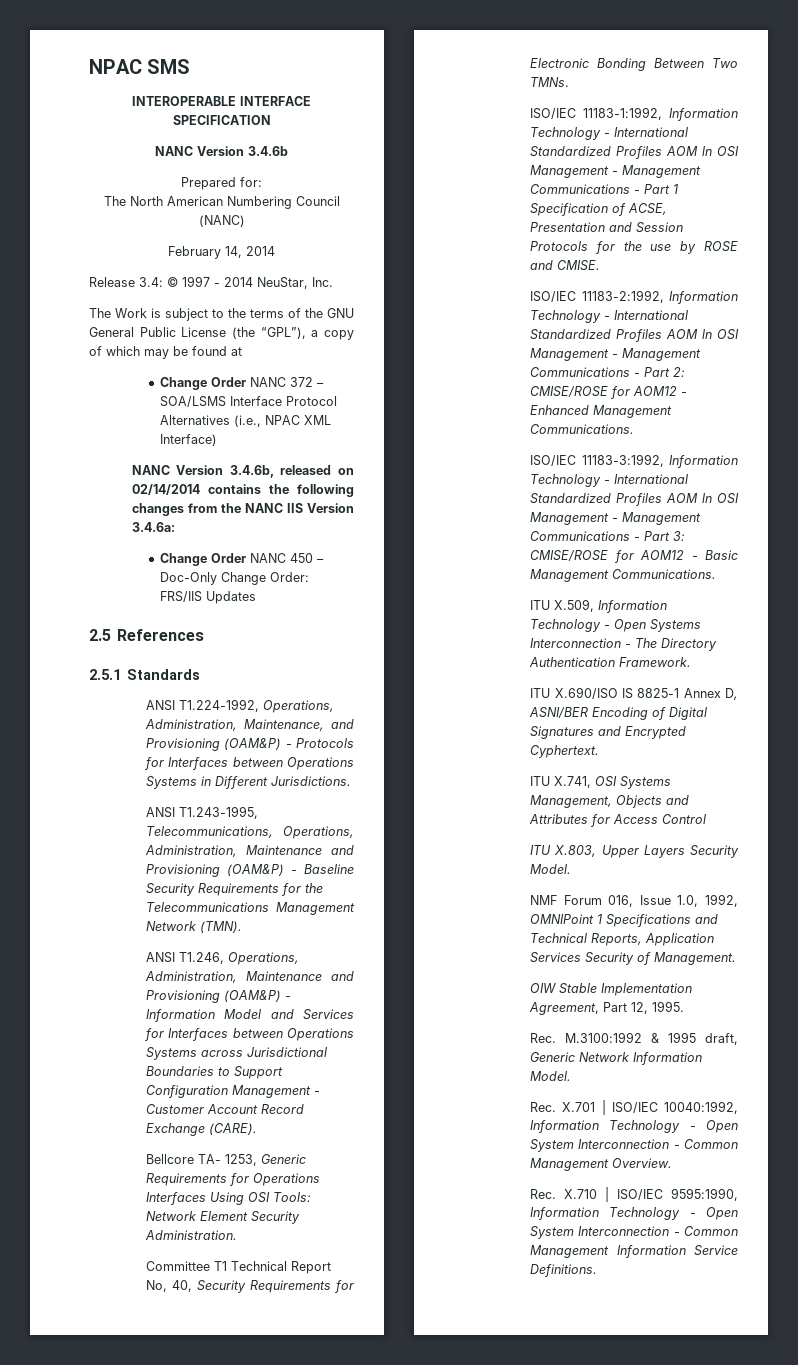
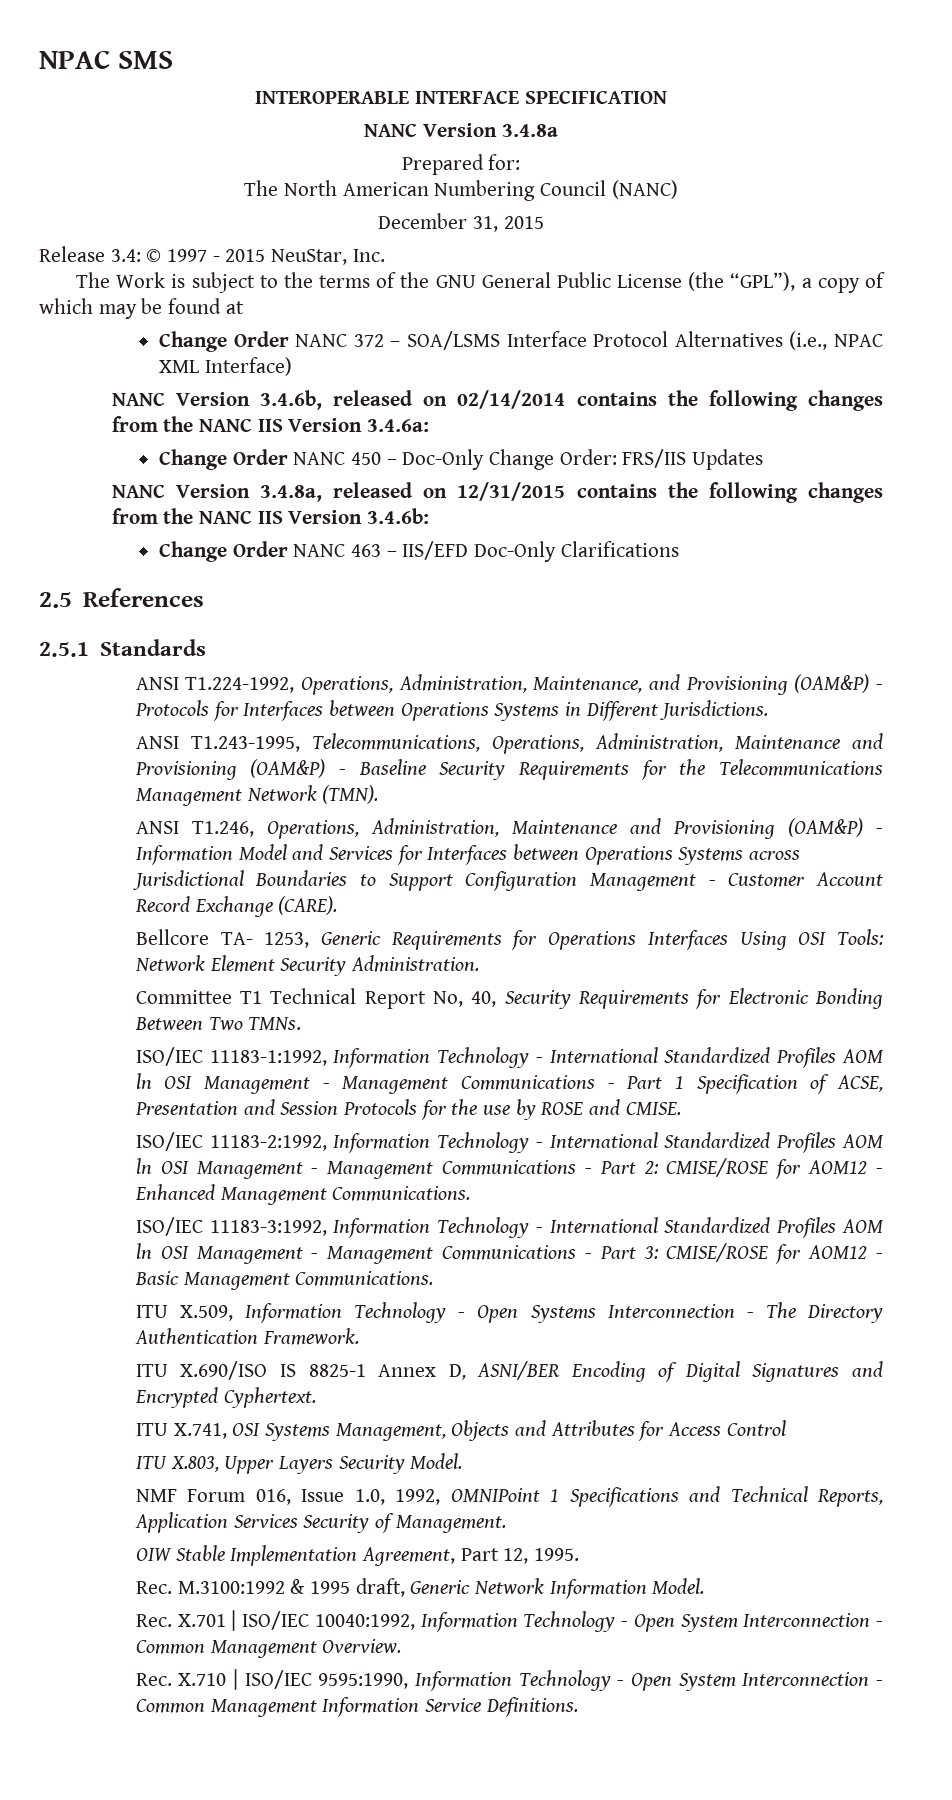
- NANC Version 3.4.6b
+ NANC Version 3.4.8a
- February 14, 2014
+ December 31, 2015
- Release 3.4: © 1997 - 2014 NeuStar, Inc.
+ Release 3.4: © 1997 - 2015 NeuStar, Inc.
+ NANC Version 3.4.8a, released on 12/31/2015 contains the following changes from the NANC IIS Version 3.4.6b:
+ Change Order NANC 463 – IIS/EFD Doc-Only Clarifications

